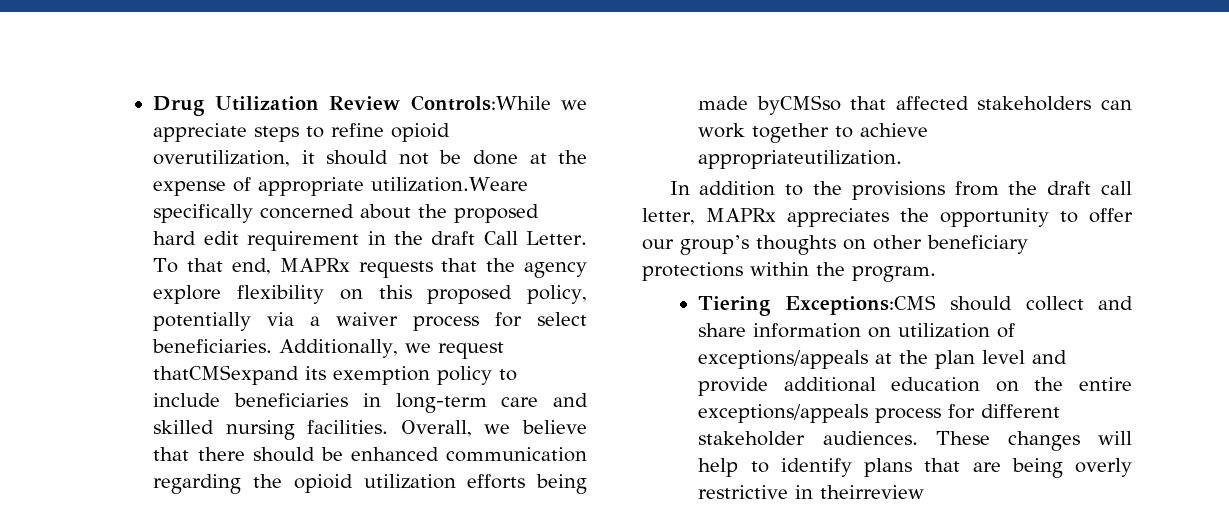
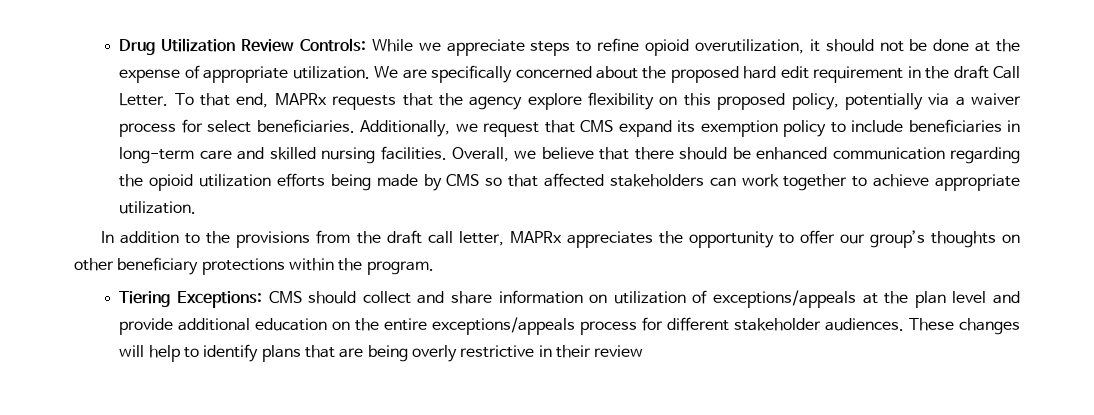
- Drug Utilization Review Controls:While we appreciate steps to refine opioid overutilization, it should not be done at the expense of appropriate utilization.Weare specifically concerned about the proposed hard edit requirement in the draft Call Letter.
+ Drug Utilization Review Controls: While we appreciate steps to refine opioid overutilization, it should not be done at the expense of appropriate utilization. We are specifically concerned about the proposed hard edit requirement in the draft Call Letter.
- Additionally, we request thatCMSexpand its exemption policy to include beneficiaries in long-term care and skilled nursing facilities.
+ Additionally, we request that CMS expand its exemption policy to include beneficiaries in long-term care and skilled nursing facilities.
- Overall, we believe that there should be enhanced communication regarding the opioid utilization efforts being made byCMSso that affected stakeholders can work together to achieve appropriateutilization.
+ Overall, we believe that there should be enhanced communication regarding the opioid utilization efforts being made by CMS so that affected stakeholders can work together to achieve appropriate utilization.
- Tiering Exceptions:CMS should collect and share information on utilization of exceptions/appeals at the plan level and provide additional education on the entire exceptions/appeals process for different stakeholder audiences.
+ Tiering Exceptions: CMS should collect and share information on utilization of exceptions/appeals at the plan level and provide additional education on the entire exceptions/appeals process for different stakeholder audiences.
- These changes will help to identify plans that are being overly restrictive in theirreview
+ These changes will help to identify plans that are being overly restrictive in their review

